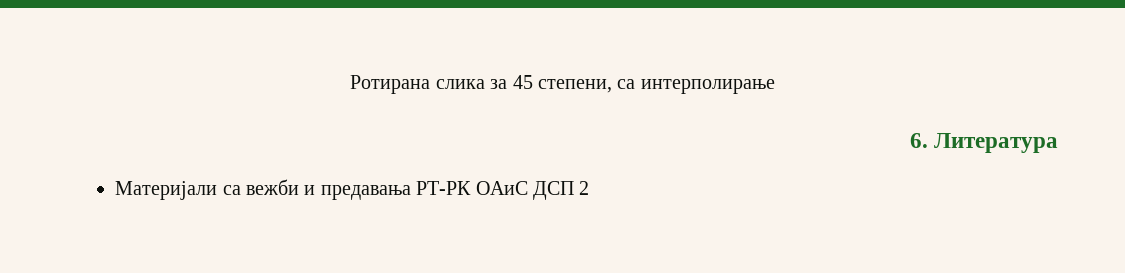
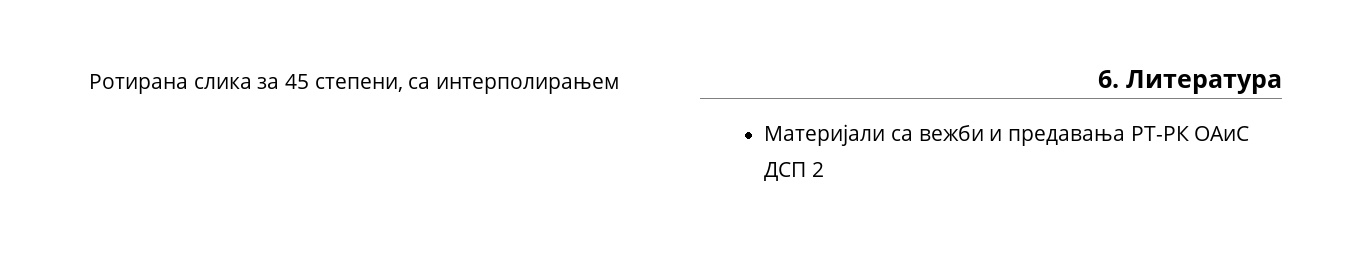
- Ротирана слика за 45 степени, са интерполирање
+ Ротирана слика за 45 степени, са интерполирањем

